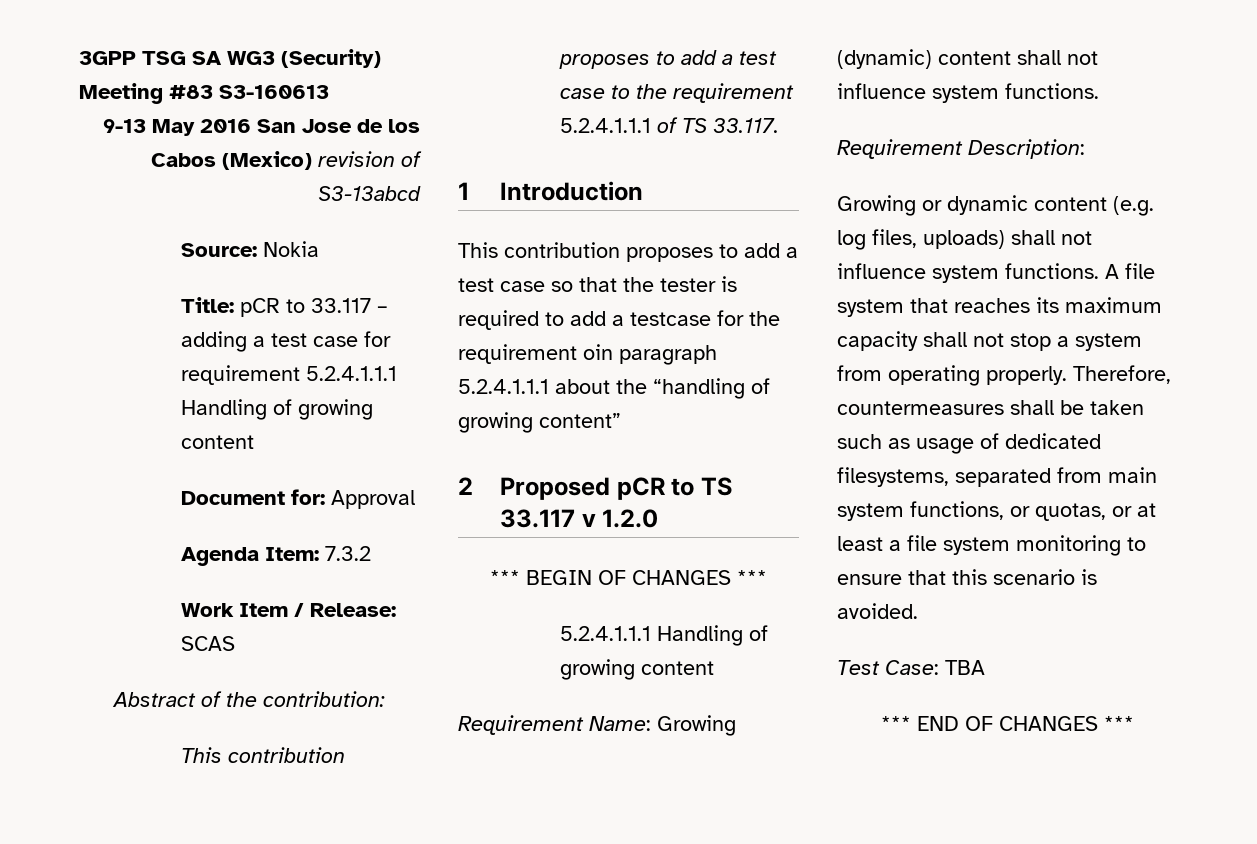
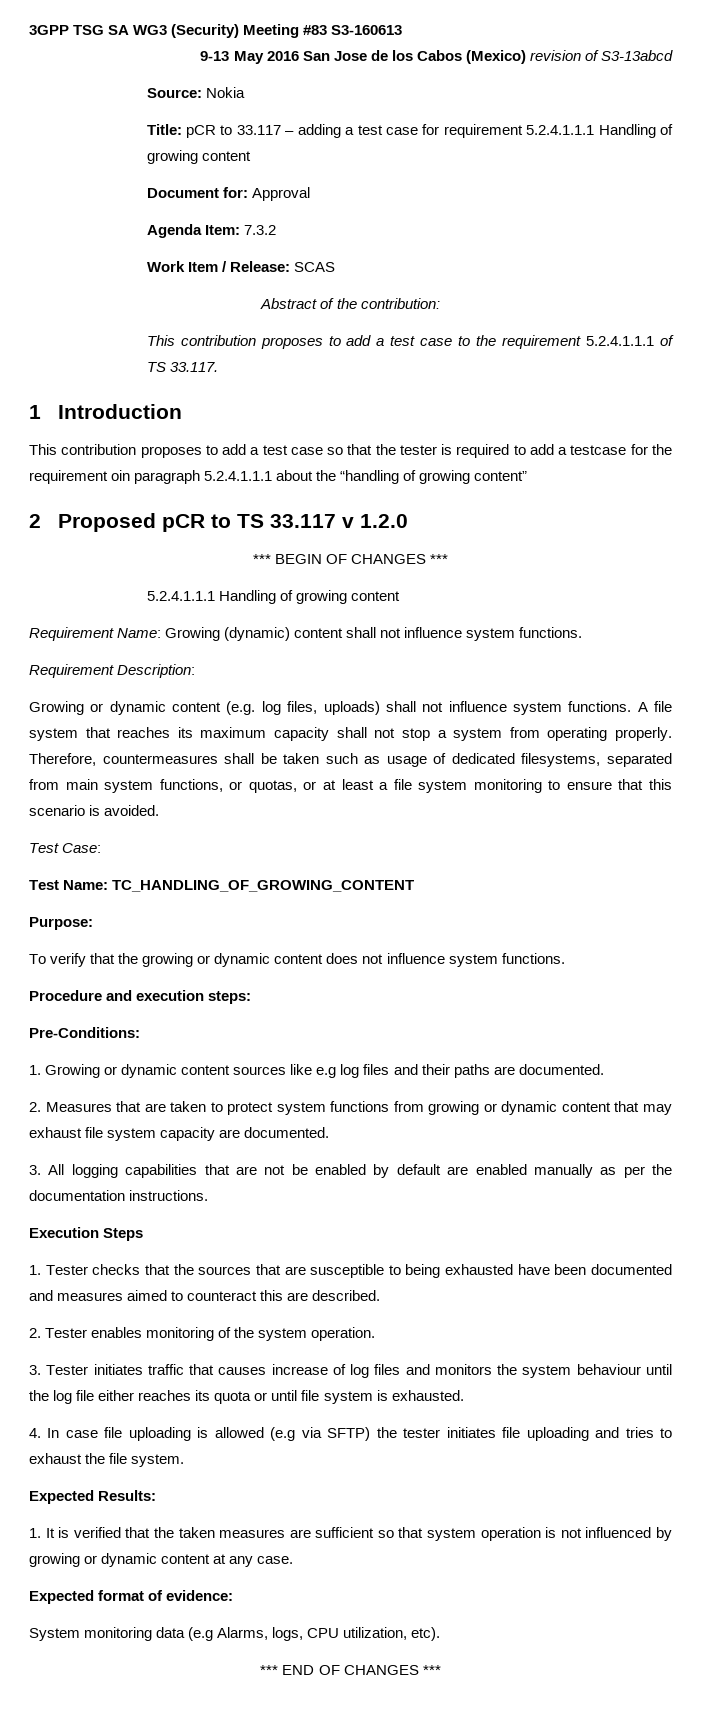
- Test Case: TBA
+ Test Case:
+ Test Name: TC_HANDLING_OF_GROWING_CONTENT
+ Purpose:
+ To verify that the growing or dynamic content does not influence system functions.
+ Procedure and execution steps:
+ Pre-Conditions:
+ 1. Growing or dynamic content sources like e.g log files and their paths are documented.
+ 2. Measures that are taken to protect system functions from growing or dynamic content that may exhaust file system capacity are documented.
+ 3. All logging capabilities that are not be enabled by default are enabled manually as per the documentation instructions.
+ Execution Steps
+ 1. Tester checks that the sources that are susceptible to being exhausted have been documented and measures aimed to counteract this are described.
+ 2. Tester enables monitoring of the system operation.
+ 3. Tester initiates traffic that causes increase of log files and monitors the system behaviour until the log file either reaches its quota or until file system is exhausted.
+ 4. In case file uploading is allowed (e.g via SFTP) the tester initiates file uploading and tries to exhaust the file system.
+ Expected Results:
+ 1. It is verified that the taken measures are sufficient so that system operation is not influenced by growing or dynamic content at any case.
+ Expected format of evidence:
+ System monitoring data (e.g Alarms, logs, CPU utilization, etc).

